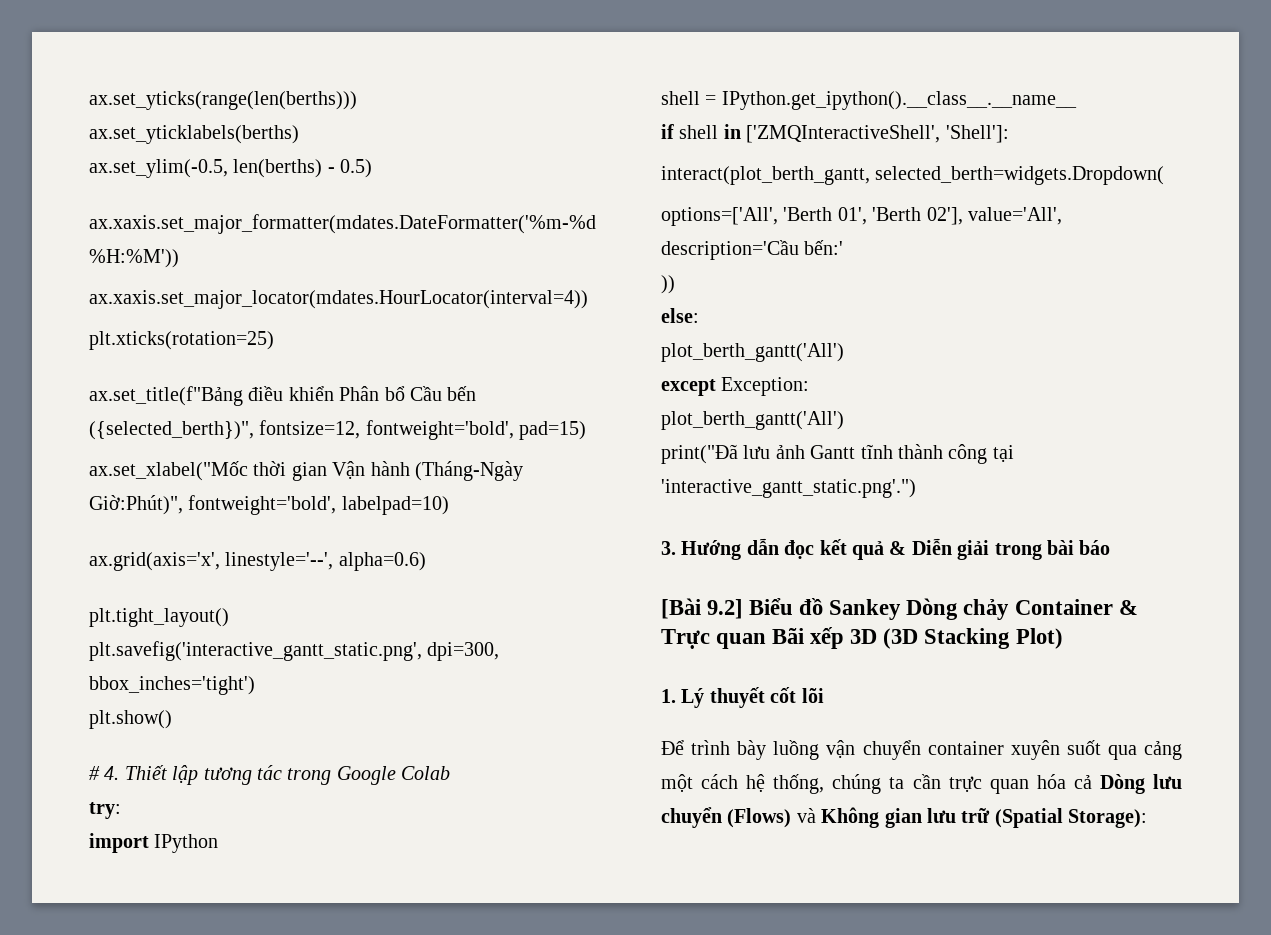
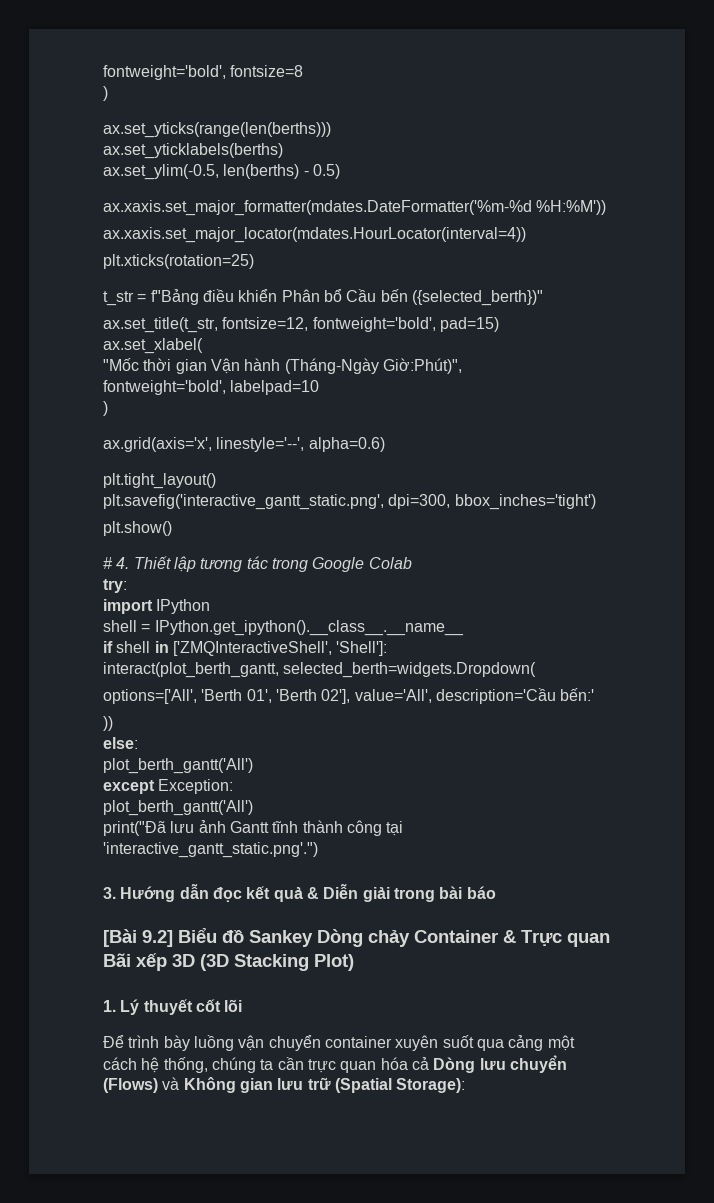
+ fontweight='bold', fontsize=8
+ )
- ax.set_title(f"Bảng điều khiển Phân bổ Cầu bến ({selected_berth})", fontsize=12, fontweight='bold', pad=15)
+ t_str = f"Bảng điều khiển Phân bổ Cầu bến ({selected_berth})"
+ ax.set_title(t_str, fontsize=12, fontweight='bold', pad=15)
- ax.set_xlabel("Mốc thời gian Vận hành (Tháng-Ngày Giờ:Phút)", fontweight='bold', labelpad=10)
+ ax.set_xlabel(
+ "Mốc thời gian Vận hành (Tháng-Ngày Giờ:Phút)",
+ fontweight='bold', labelpad=10
+ )

